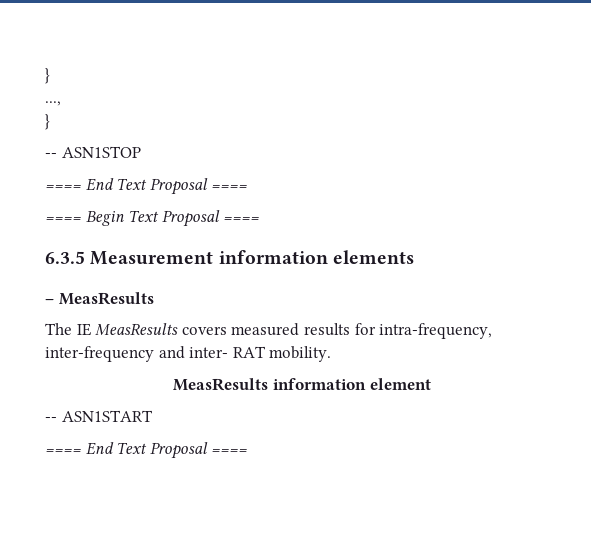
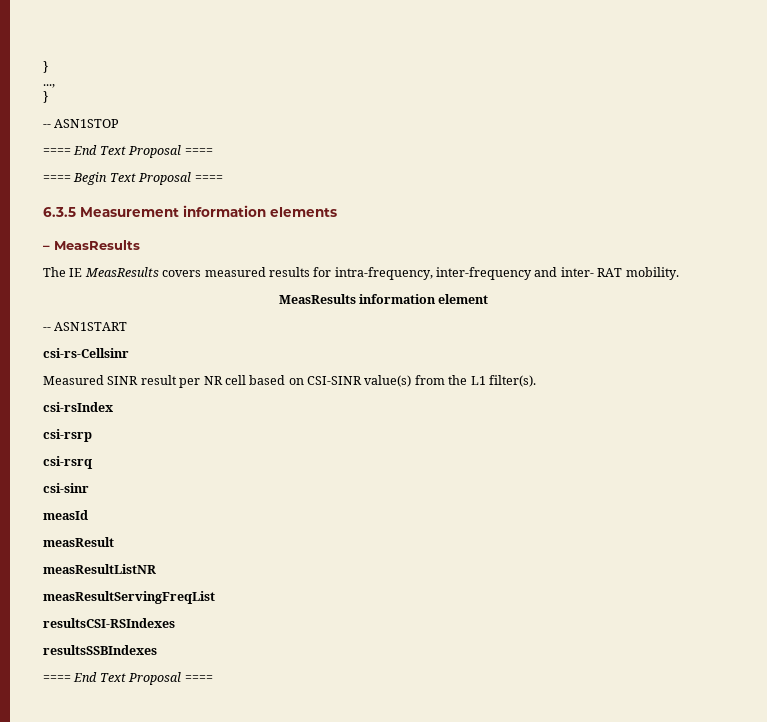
+ csi-rs-Cellsinr
+ Measured SINR result per NR cell based on CSI-SINR value(s) from the L1 filter(s).
+ csi-rsIndex
+ csi-rsrp
+ csi-rsrq
+ csi-sinr
+ measId
+ measResult
+ measResultListNR
+ measResultServingFreqList
+ resultsCSI-RSIndexes
+ resultsSSBIndexes

